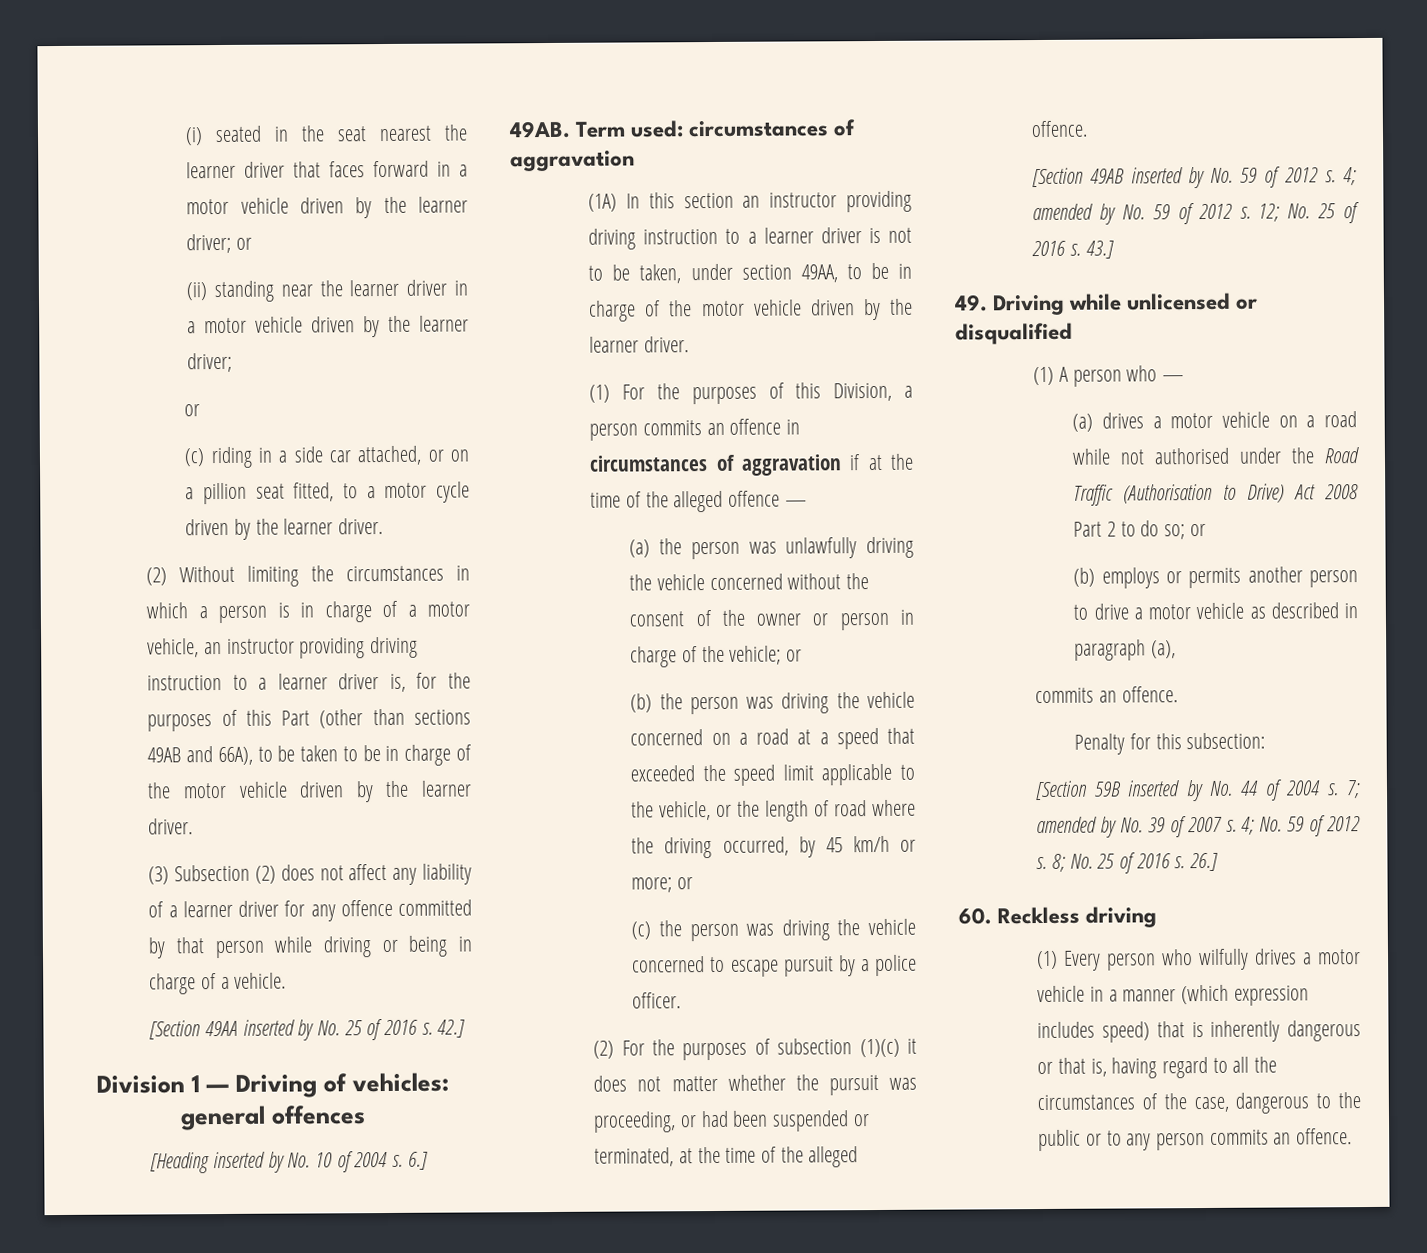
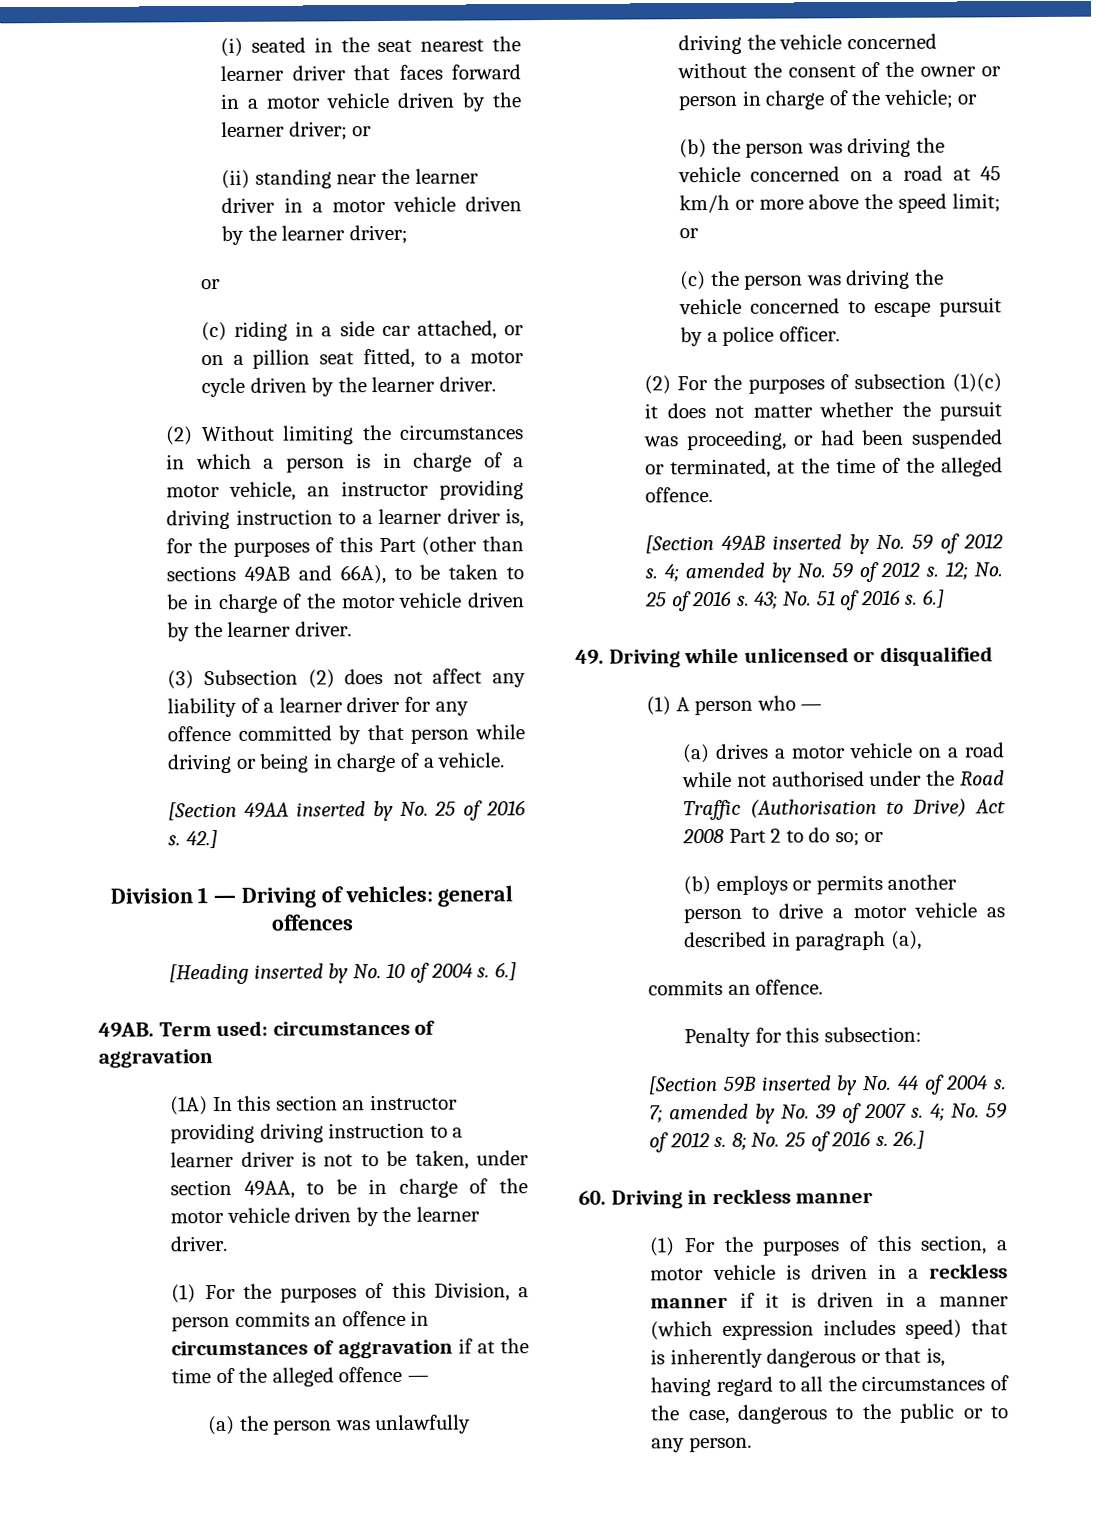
- (b) the person was driving the vehicle concerned on a road at a speed that exceeded the speed limit applicable to the vehicle, or the length of road where the driving occurred, by 45 km/h or more; or
+ (b) the person was driving the vehicle concerned on a road at 45 km/h or more above the speed limit; or
- 43.]
+ 43; No. 51 of 2016 s. 6.]
- 60. Reckless driving
- (1) Every person who wilfully drives a motor vehicle in a manner (which expression includes speed) that is inherently dangerous or that is, having regard to all the circumstances of the case, dangerous to the public or to any person commits an offence.
+ 60. Driving in reckless manner
+ (1) For the purposes of this section, a motor vehicle is driven in a reckless manner if it is driven in a manner (which expression includes speed) that is inherently dangerous or that is, having regard to all the circumstances of the case, dangerous to the public or to any person.

